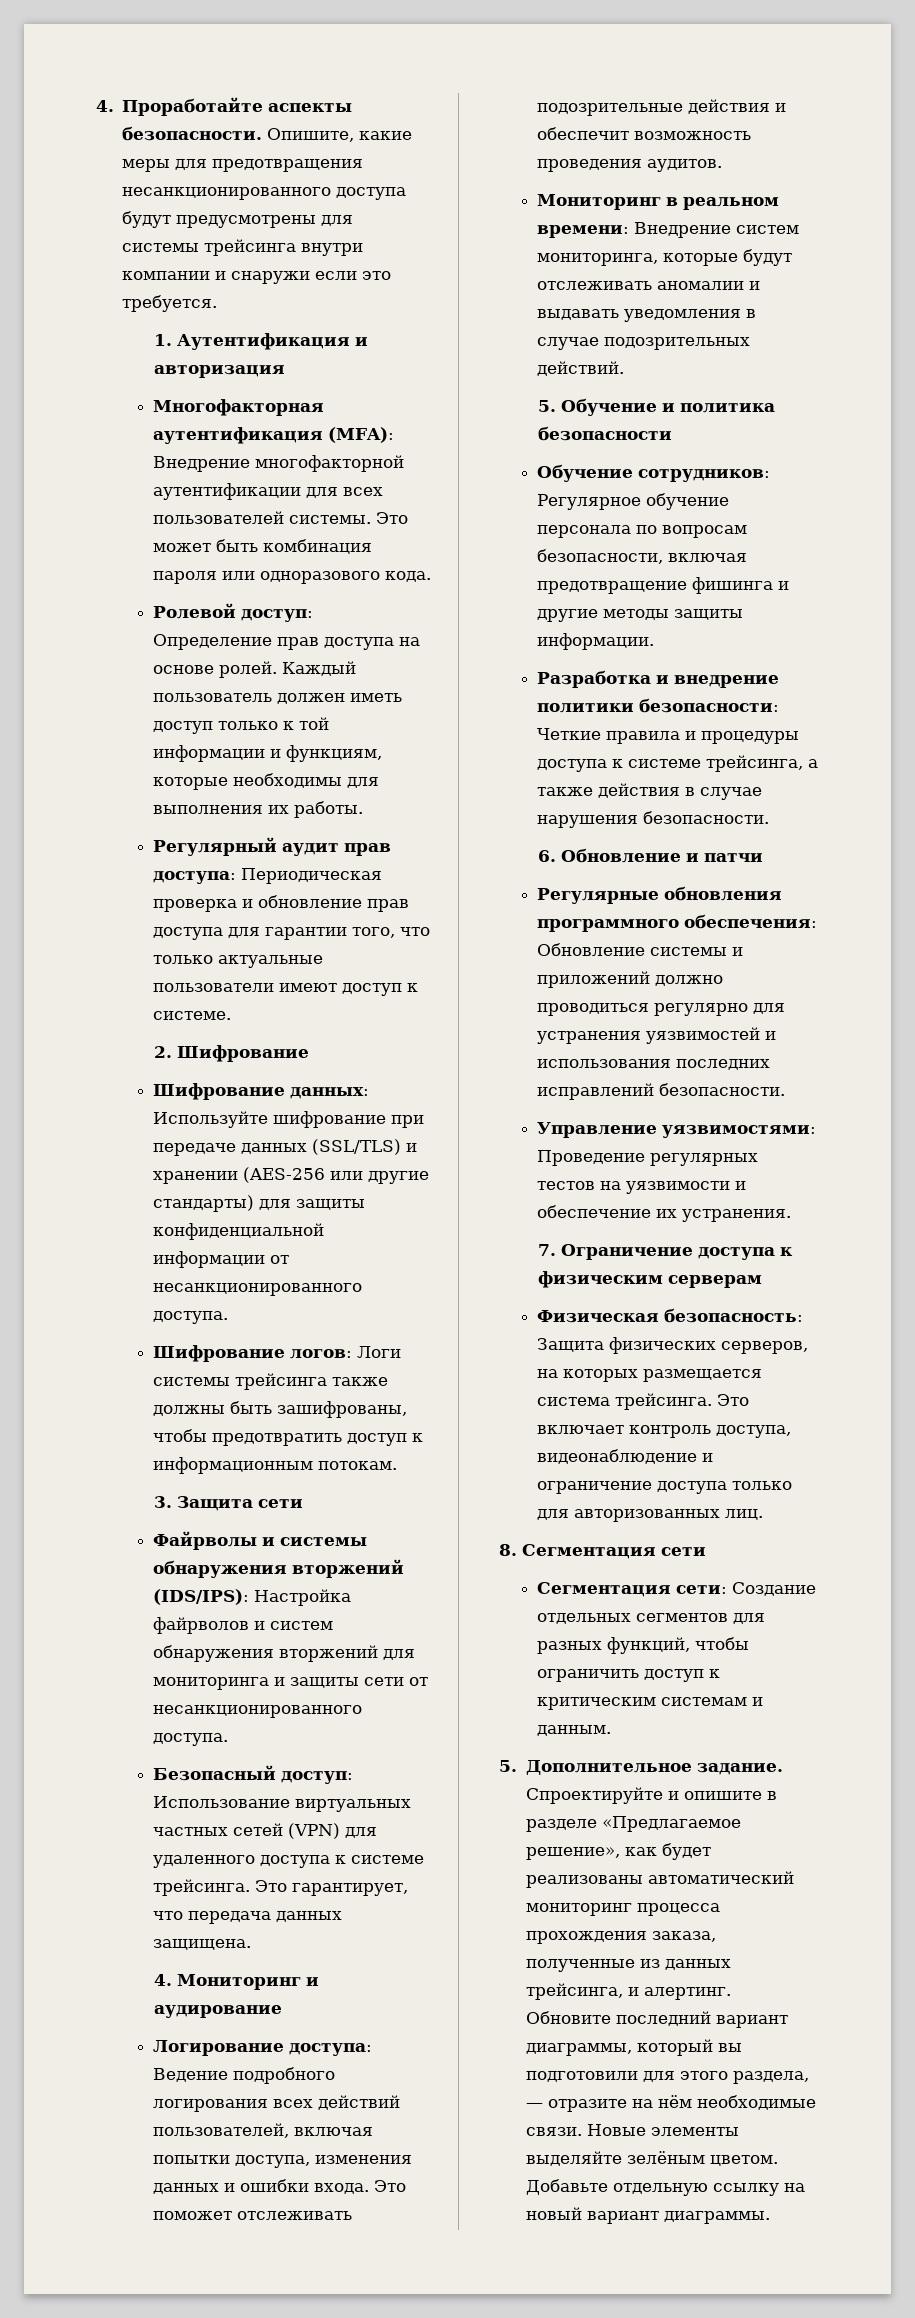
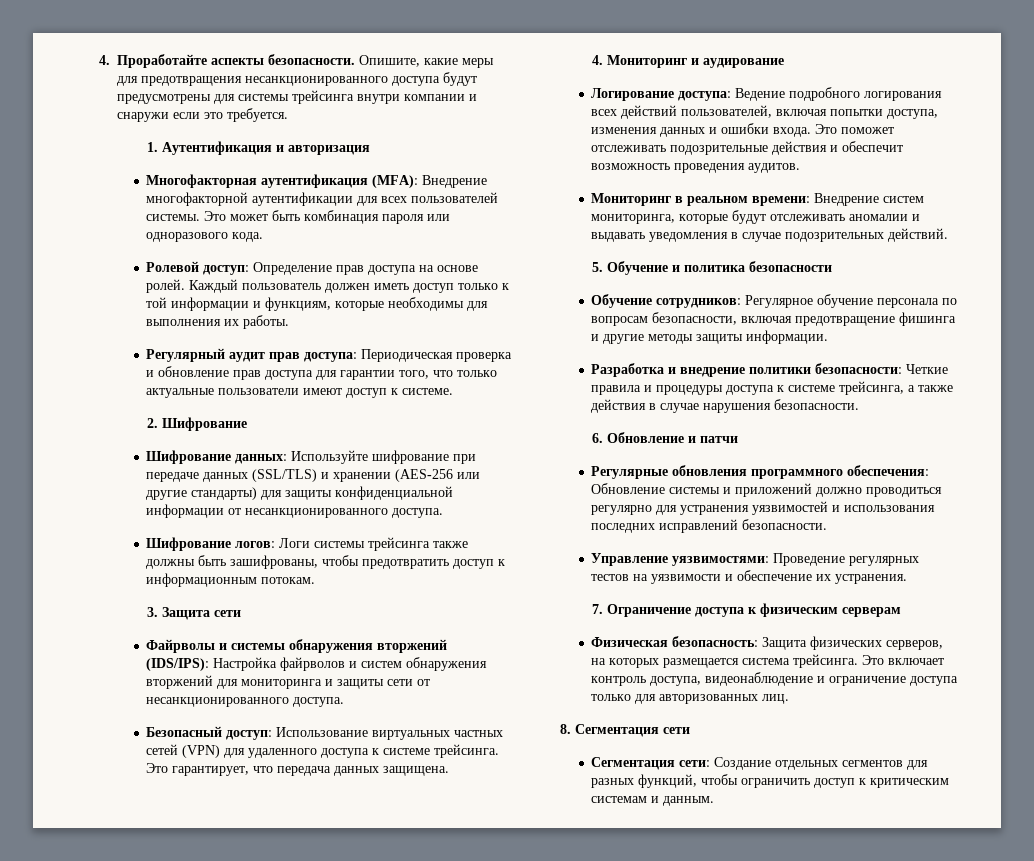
- 5. Дополнительное задание. Спроектируйте и опишите в разделе «Предлагаемое решение», как будет реализованы автоматический мониторинг процесса прохождения заказа, полученные из данных трейсинга, и алертинг. Обновите последний вариант диаграммы, который вы подготовили для этого раздела, — отразите на нём необходимые связи. Новые элементы выделяйте зелёным цветом. Добавьте отдельную ссылку на новый вариант диаграммы.

